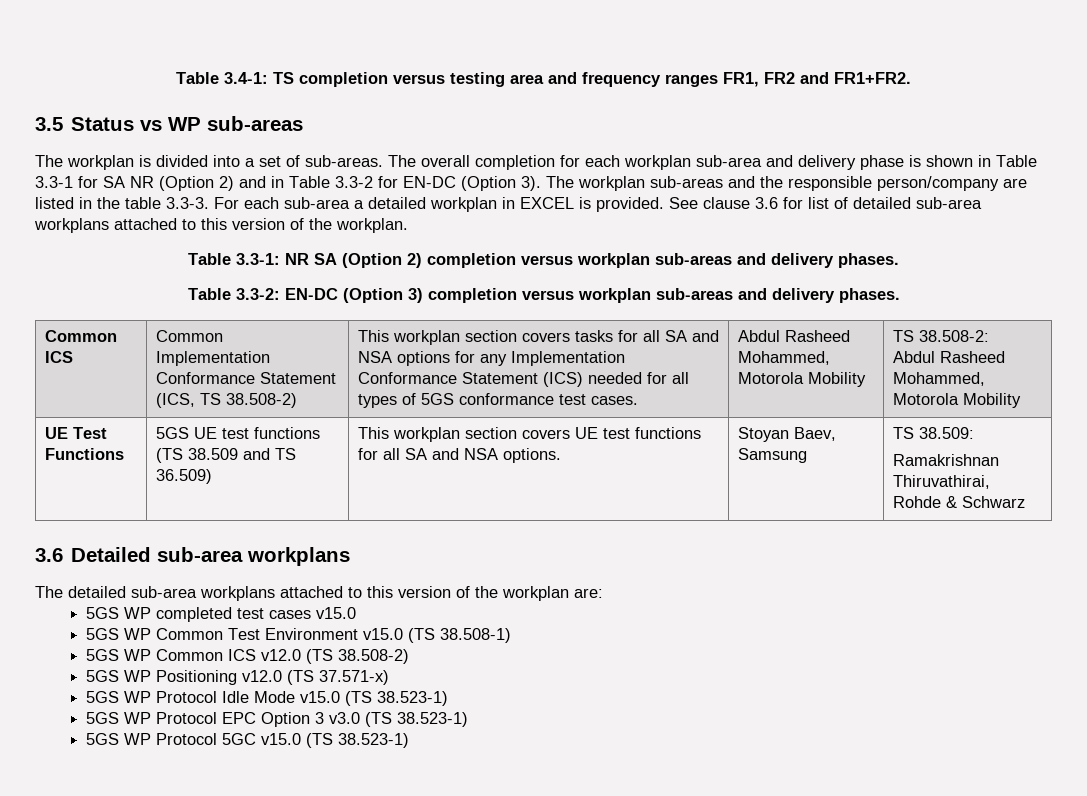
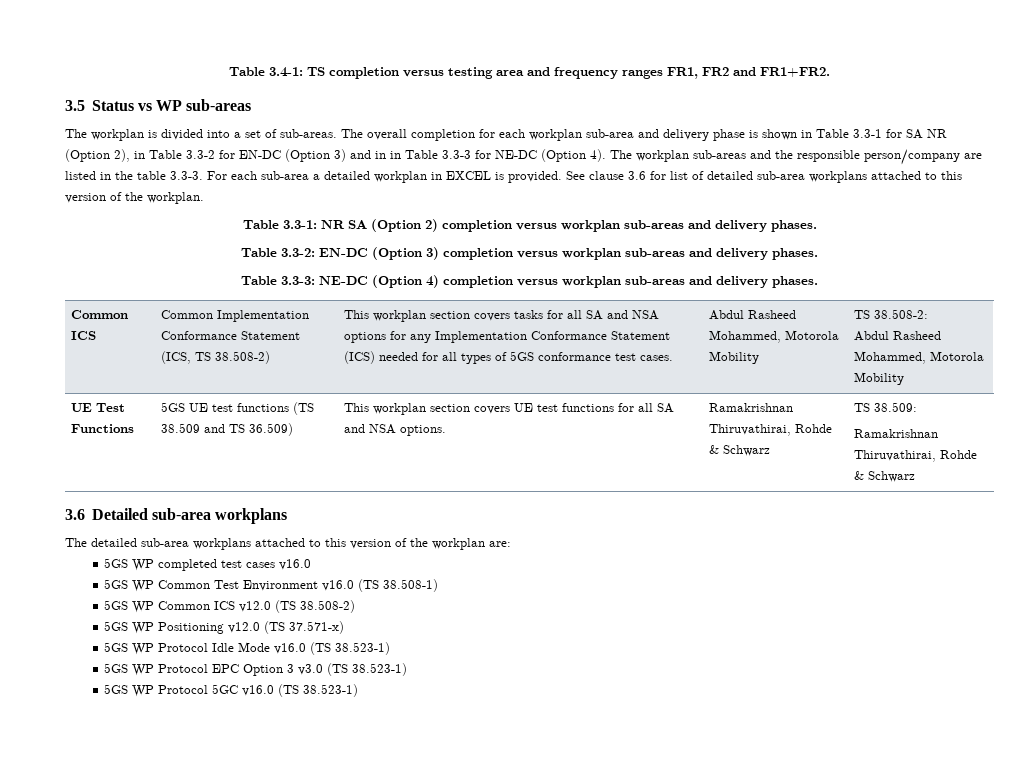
- The overall completion for each workplan sub-area and delivery phase is shown in Table 3.3-1 for SA NR (Option 2) and in Table 3.3-2 for EN-DC (Option 3).
+ The overall completion for each workplan sub-area and delivery phase is shown in Table 3.3-1 for SA NR (Option 2), in Table 3.3-2 for EN-DC (Option 3) and in in Table 3.3-3 for NE-DC (Option 4).
+ Table 3.3-3: NE-DC (Option 4) completion versus workplan sub-areas and delivery phases.
- UE Test Functions | 5GS UE test functions (TS 38.509 and TS 36.509) | This workplan section covers UE test functions for all SA and NSA options. | Stoyan Baev, Samsung | TS 38.509:
+ UE Test Functions | 5GS UE test functions (TS 38.509 and TS 36.509) | This workplan section covers UE test functions for all SA and NSA options. | Ramakrishnan Thiruvathirai, Rohde & Schwarz | TS 38.509:
- 5GS WP completed test cases v15.0
+ 5GS WP completed test cases v16.0
- 5GS WP Common Test Environment v15.0 (TS 38.508-1)
+ 5GS WP Common Test Environment v16.0 (TS 38.508-1)
- 5GS WP Protocol Idle Mode v15.0 (TS 38.523-1)
+ 5GS WP Protocol Idle Mode v16.0 (TS 38.523-1)
- 5GS WP Protocol 5GC v15.0 (TS 38.523-1)
+ 5GS WP Protocol 5GC v16.0 (TS 38.523-1)

